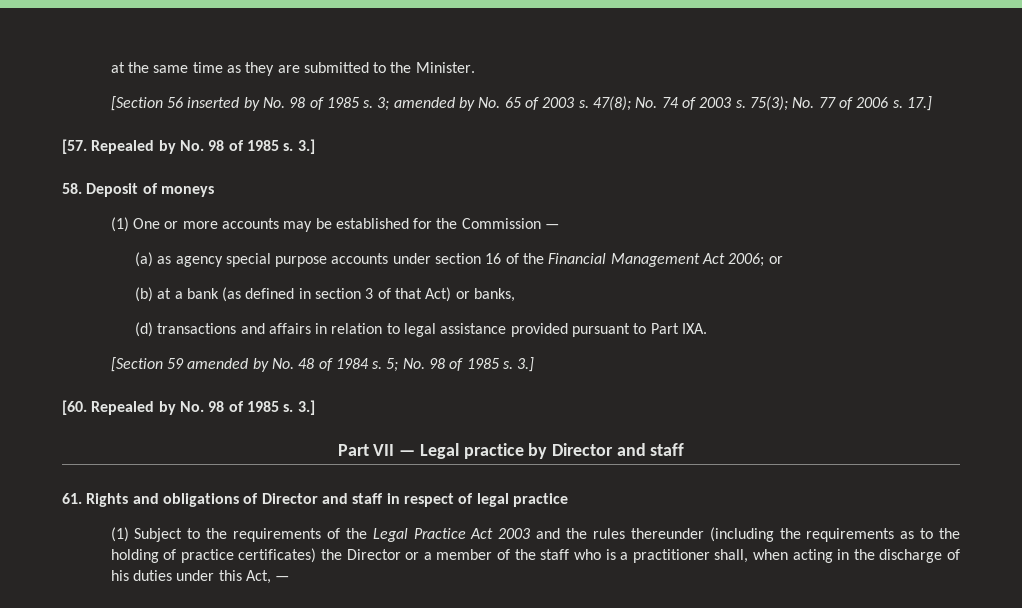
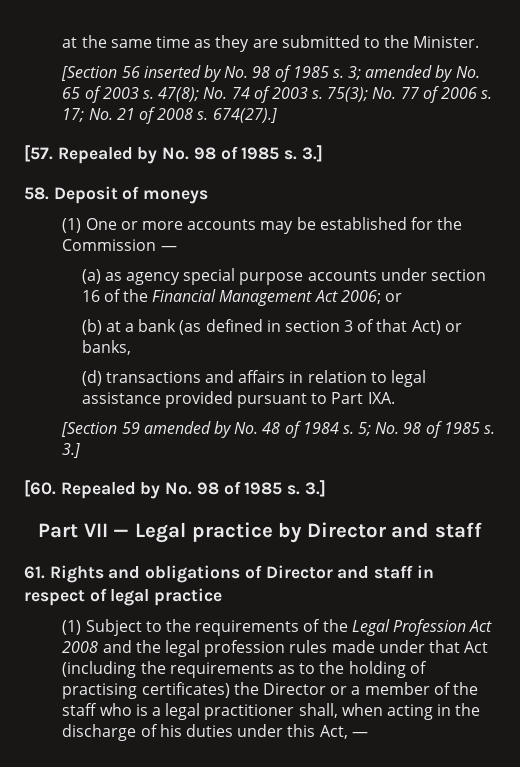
- 17.]
+ 17; No. 21 of 2008 s. 674(27).]
- (1) Subject to the requirements of the Legal Practice Act 2003 and the rules thereunder (including the requirements as to the holding of practice certificates) the Director or a member of the staff who is a practitioner shall, when acting in the discharge of his duties under this Act, —
+ (1) Subject to the requirements of the Legal Profession Act 2008 and the legal profession rules made under that Act (including the requirements as to the holding of practising certificates) the Director or a member of the staff who is a legal practitioner shall, when acting in the discharge of his duties under this Act, —

